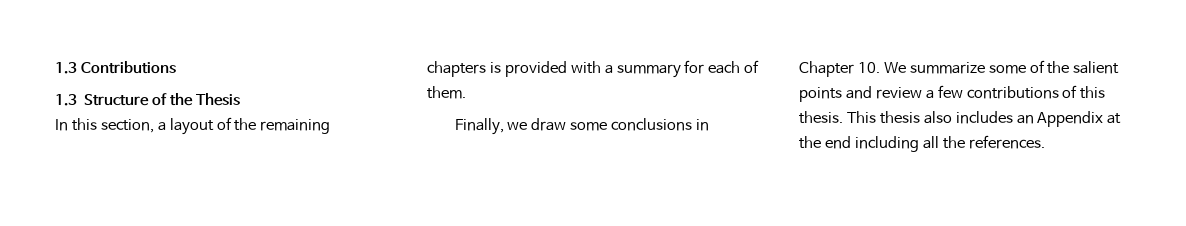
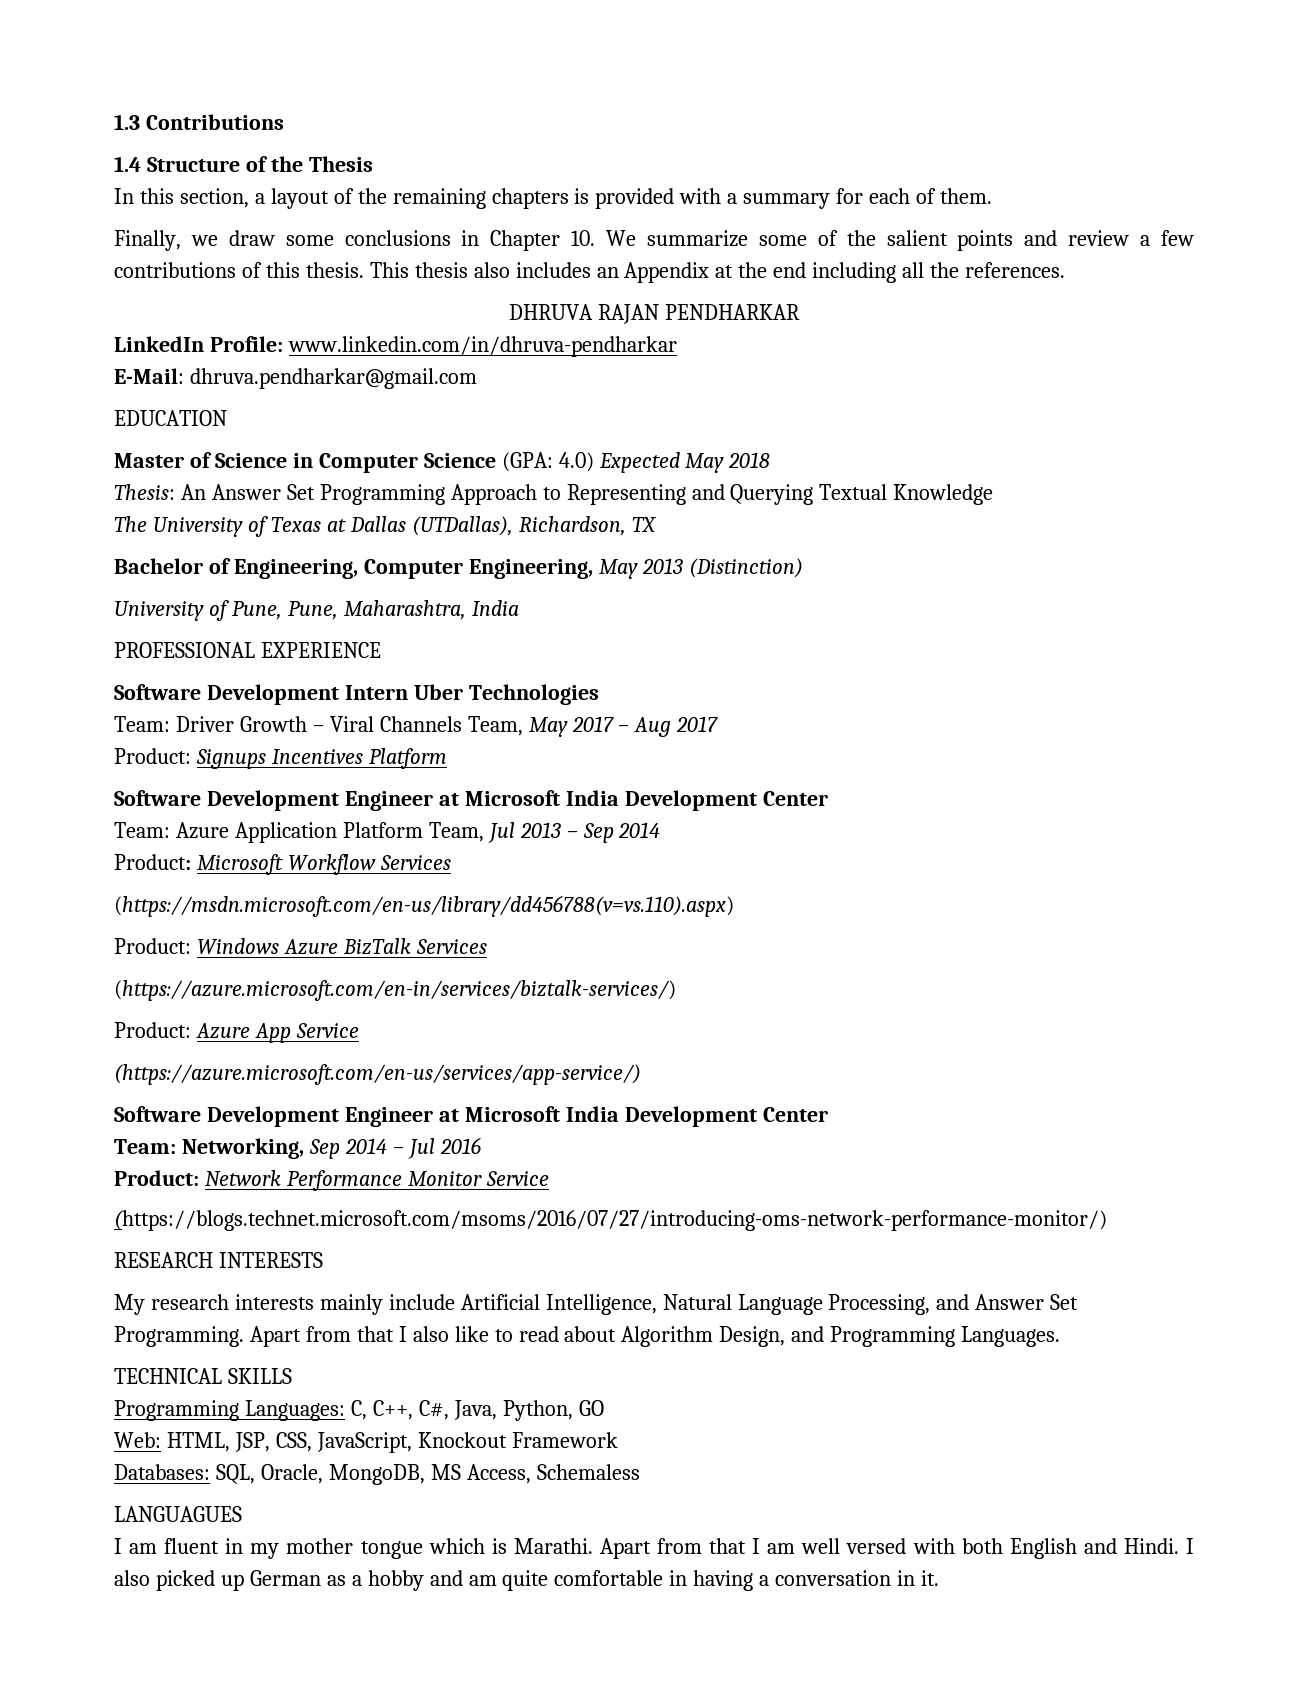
- 1.3 Structure of the Thesis
+ 1.4 Structure of the Thesis
+ DHRUVA RAJAN PENDHARKAR
+ LinkedIn Profile: www.linkedin.com/in/dhruva-pendharkar
+ E-Mail: dhruva.pendharkar@gmail.com
+ EDUCATION
+ Master of Science in Computer Science (GPA: 4.0) Expected May 2018
+ Thesis: An Answer Set Programming Approach to Representing and Querying Textual Knowledge
+ The University of Texas at Dallas (UTDallas), Richardson, TX
+ Bachelor of Engineering, Computer Engineering, May 2013 (Distinction)
+ University of Pune, Pune, Maharashtra, India
+ PROFESSIONAL EXPERIENCE
+ Software Development Intern Uber Technologies
+ Team: Driver Growth – Viral Channels Team, May 2017 – Aug 2017
+ Product: Signups Incentives Platform
+ Software Development Engineer at Microsoft India Development Center
+ Team: Azure Application Platform Team, Jul 2013 – Sep 2014
+ Product: Microsoft Workflow Services
+ (https://msdn.microsoft.com/en-us/library/dd456788(v=vs.110).aspx)
+ Product: Windows Azure BizTalk Services
+ (https://azure.microsoft.com/en-in/services/biztalk-services/)
+ Product: Azure App Service
+ (https://azure.microsoft.com/en-us/services/app-service/)
+ Software Development Engineer at Microsoft India Development Center
+ Team: Networking, Sep 2014 – Jul 2016
+ Product: Network Performance Monitor Service
+ (https://blogs.technet.microsoft.com/msoms/2016/07/27/introducing-oms-network-performance-monitor/)
+ RESEARCH INTERESTS
+ My research interests mainly include Artificial Intelligence, Natural Language Processing, and Answer Set Programming. Apart from that I also like to read about Algorithm Design, and Programming Languages.
+ TECHNICAL SKILLS
+ Programming Languages: C, C++, C#, Java, Python, GO
+ Web: HTML, JSP, CSS, JavaScript, Knockout Framework
+ Databases: SQL, Oracle, MongoDB, MS Access, Schemaless
+ LANGUAGUES
+ I am fluent in my mother tongue which is Marathi. Apart from that I am well versed with both English and Hindi. I also picked up German as a hobby and am quite comfortable in having a conversation in it.

